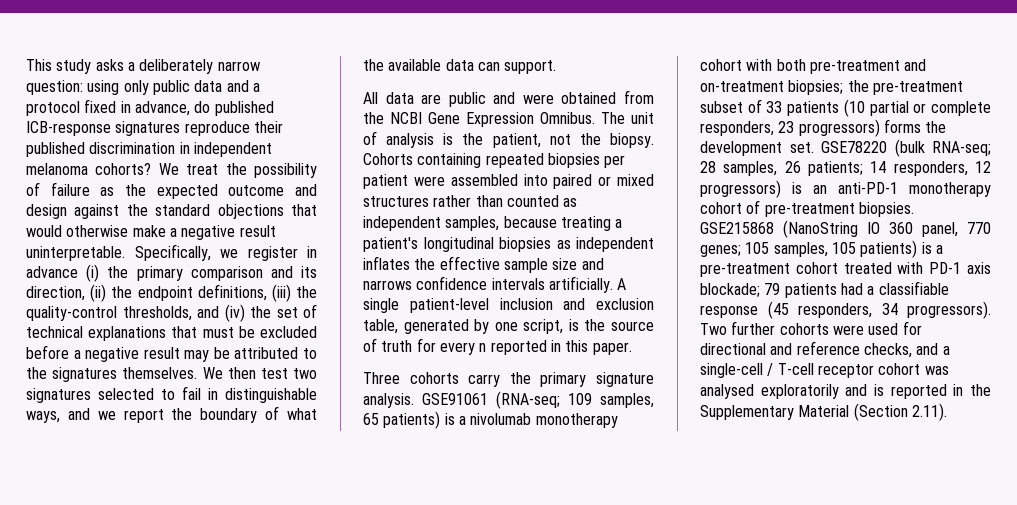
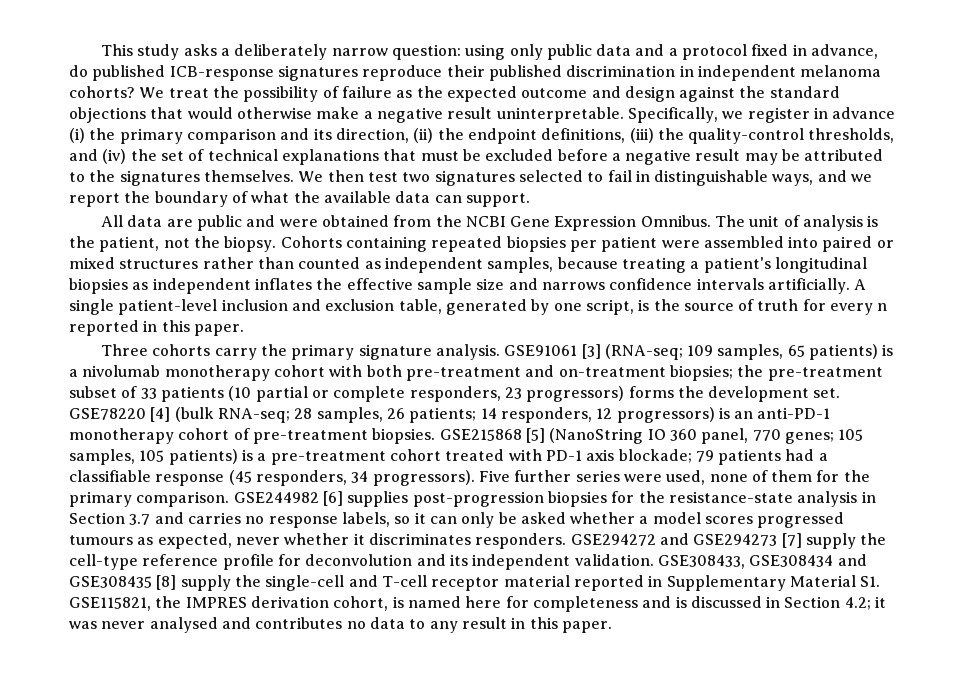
- GSE91061 (RNA-seq; 109 samples, 65 patients) is a nivolumab monotherapy cohort with both pre-treatment and on-treatment biopsies; the pre-treatment subset of 33 patients (10 partial or complete responders, 23 progressors) forms the development set.
+ GSE91061 [3] (RNA-seq; 109 samples, 65 patients) is a nivolumab monotherapy cohort with both pre-treatment and on-treatment biopsies; the pre-treatment subset of 33 patients (10 partial or complete responders, 23 progressors) forms the development set.
- GSE78220 (bulk RNA-seq; 28 samples, 26 patients; 14 responders, 12 progressors) is an anti-PD-1 monotherapy cohort of pre-treatment biopsies.
+ GSE78220 [4] (bulk RNA-seq; 28 samples, 26 patients; 14 responders, 12 progressors) is an anti-PD-1 monotherapy cohort of pre-treatment biopsies.
- GSE215868 (NanoString IO 360 panel, 770 genes; 105 samples, 105 patients) is a pre-treatment cohort treated with PD-1 axis blockade; 79 patients had a classifiable response (45 responders, 34 progressors).
+ GSE215868 [5] (NanoString IO 360 panel, 770 genes; 105 samples, 105 patients) is a pre-treatment cohort treated with PD-1 axis blockade; 79 patients had a classifiable response (45 responders, 34 progressors).
- Two further cohorts were used for directional and reference checks, and a single-cell / T-cell receptor cohort was analysed exploratorily and is reported in the Supplementary Material (Section 2.11).
+ Five further series were used, none of them for the primary comparison. GSE244982 [6] supplies post-progression biopsies for the resistance-state analysis in Section 3.7 and carries no response labels, so it can only be asked whether a model scores progressed tumours as expected, never whether it discriminates responders. GSE294272 and GSE294273 [7] supply the cell-type reference profile for deconvolution and its independent validation. GSE308433, GSE308434 and GSE308435 [8] supply the single-cell and T-cell receptor material reported in Supplementary Material S1. GSE115821, the IMPRES derivation cohort, is named here for completeness and is discussed in Section 4.2; it was never analysed and contributes no data to any result in this paper.

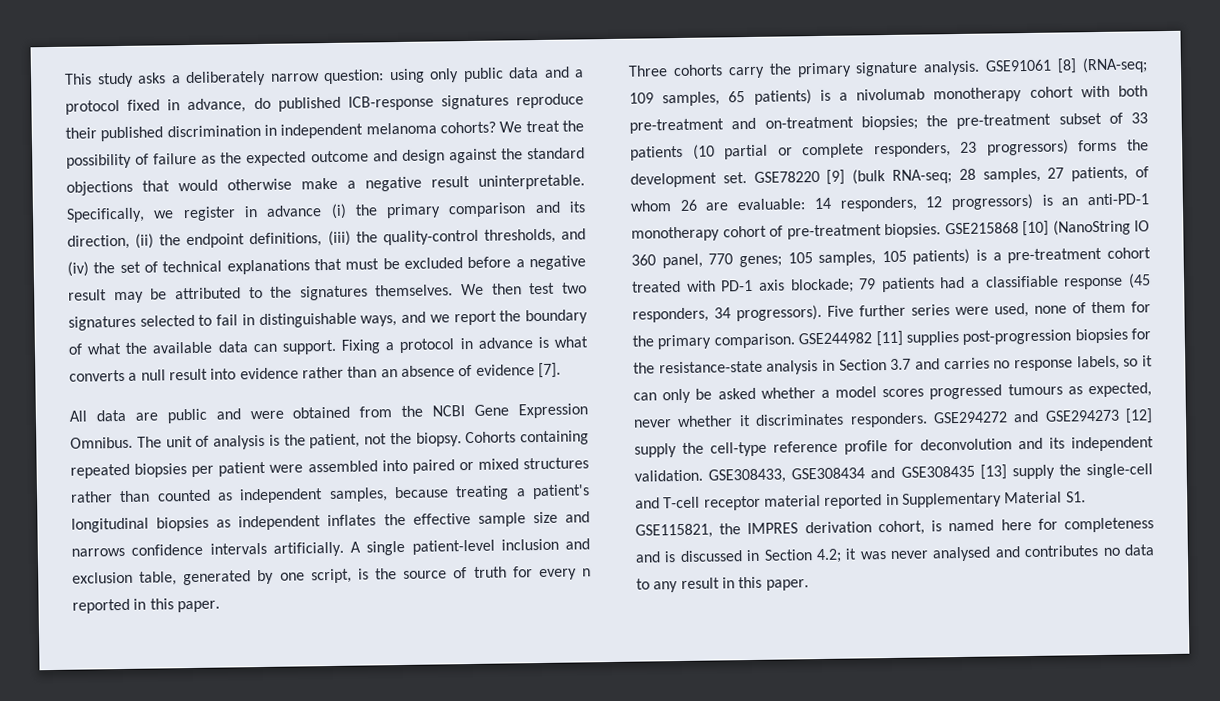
+ Fixing a protocol in advance is what converts a null result into evidence rather than an absence of evidence [7].
- GSE91061 [3] (RNA-seq; 109 samples, 65 patients) is a nivolumab monotherapy cohort with both pre-treatment and on-treatment biopsies; the pre-treatment subset of 33 patients (10 partial or complete responders, 23 progressors) forms the development set.
+ GSE91061 [8] (RNA-seq; 109 samples, 65 patients) is a nivolumab monotherapy cohort with both pre-treatment and on-treatment biopsies; the pre-treatment subset of 33 patients (10 partial or complete responders, 23 progressors) forms the development set.
- GSE78220 [4] (bulk RNA-seq; 28 samples, 26 patients; 14 responders, 12 progressors) is an anti-PD-1 monotherapy cohort of pre-treatment biopsies.
+ GSE78220 [9] (bulk RNA-seq; 28 samples, 27 patients, of whom 26 are evaluable: 14 responders, 12 progressors) is an anti-PD-1 monotherapy cohort of pre-treatment biopsies.
- GSE215868 [5] (NanoString IO 360 panel, 770 genes; 105 samples, 105 patients) is a pre-treatment cohort treated with PD-1 axis blockade; 79 patients had a classifiable response (45 responders, 34 progressors).
+ GSE215868 [10] (NanoString IO 360 panel, 770 genes; 105 samples, 105 patients) is a pre-treatment cohort treated with PD-1 axis blockade; 79 patients had a classifiable response (45 responders, 34 progressors).
- GSE244982 [6] supplies post-progression biopsies for the resistance-state analysis in Section 3.7 and carries no response labels, so it can only be asked whether a model scores progressed tumours as expected, never whether it discriminates responders.
+ GSE244982 [11] supplies post-progression biopsies for the resistance-state analysis in Section 3.7 and carries no response labels, so it can only be asked whether a model scores progressed tumours as expected, never whether it discriminates responders.
- GSE294272 and GSE294273 [7] supply the cell-type reference profile for deconvolution and its independent validation.
+ GSE294272 and GSE294273 [12] supply the cell-type reference profile for deconvolution and its independent validation.
- GSE308433, GSE308434 and GSE308435 [8] supply the single-cell and T-cell receptor material reported in Supplementary Material S1. GSE115821, the IMPRES derivation cohort, is named here for completeness and is discussed in Section 4.2; it was never analysed and contributes no data to any result in this paper.
+ GSE308433, GSE308434 and GSE308435 [13] supply the single-cell and T-cell receptor material reported in Supplementary Material S1. GSE115821, the IMPRES derivation cohort, is named here for completeness and is discussed in Section 4.2; it was never analysed and contributes no data to any result in this paper.

